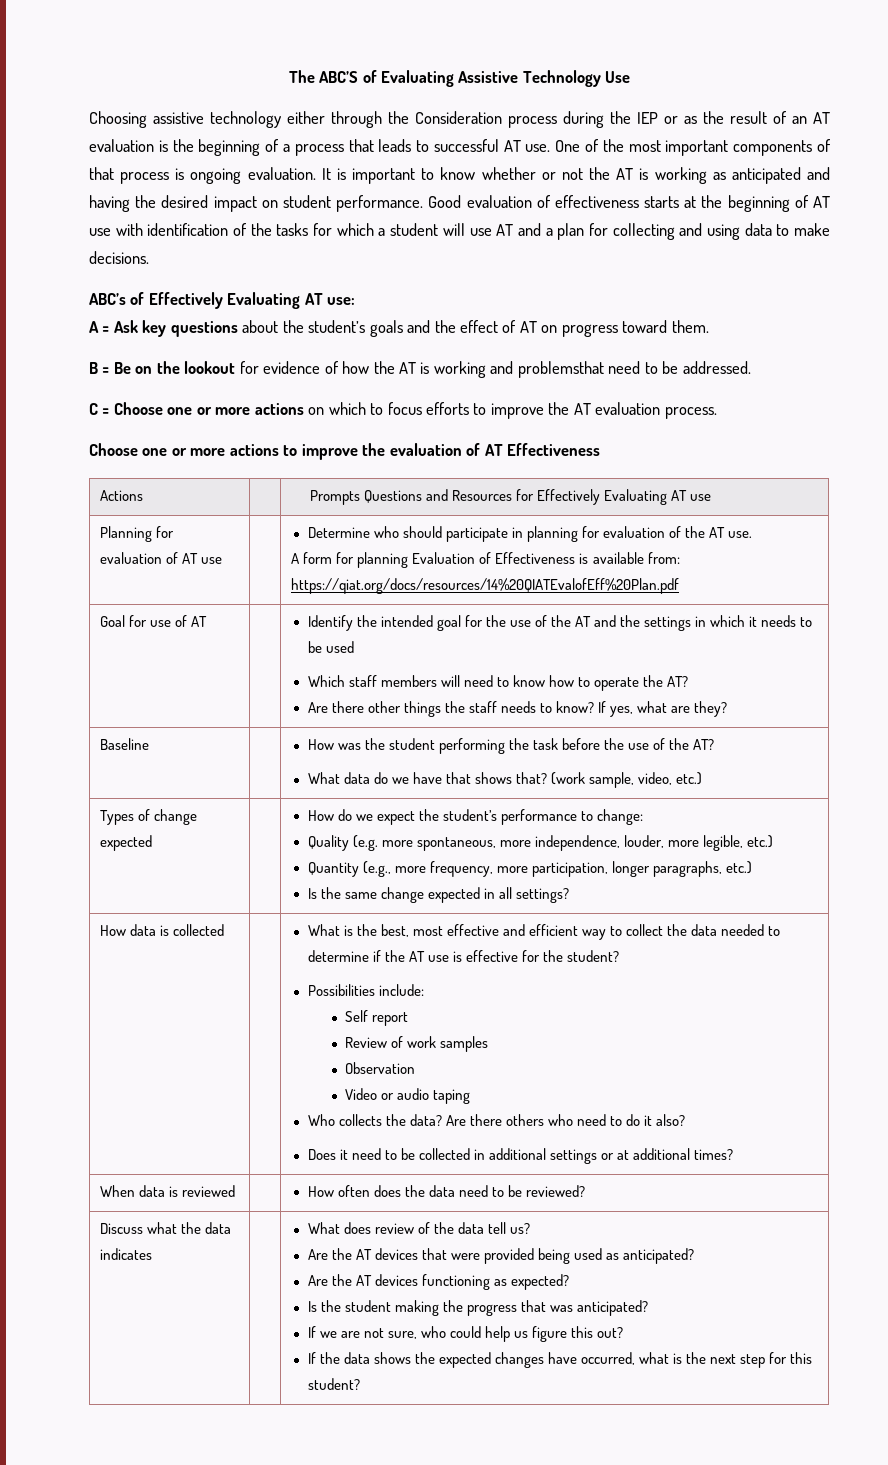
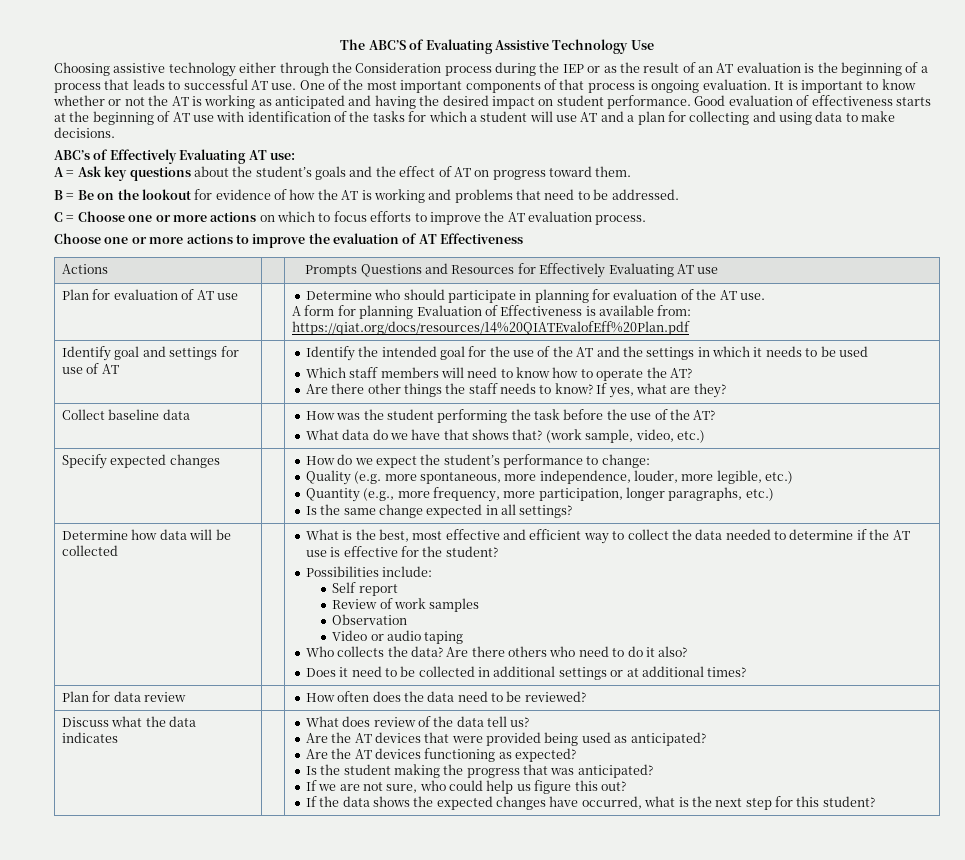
- B = Be on the lookout for evidence of how the AT is working and problemsthat need to be addressed.
+ B = Be on the lookout for evidence of how the AT is working and problems that need to be addressed.
- Planning for evaluation of AT use | | Determine who should participate in planning for evaluation of the AT use.
+ Plan for evaluation of AT use | | Determine who should participate in planning for evaluation of the AT use.
- Goal for use of AT
+ Identify goal and settings for use of AT
- Baseline | | How was the student performing the task before the use of the AT?
+ Collect baseline data | | How was the student performing the task before the use of the AT?
- Types of change expected | | How do we expect the student’s performance to change:
+ Specify expected changes | | How do we expect the student’s performance to change:
- How data is collected
+ Determine how data will be collected
- When data is reviewed | | How often does the data need to be reviewed?
+ Plan for data review | | How often does the data need to be reviewed?

